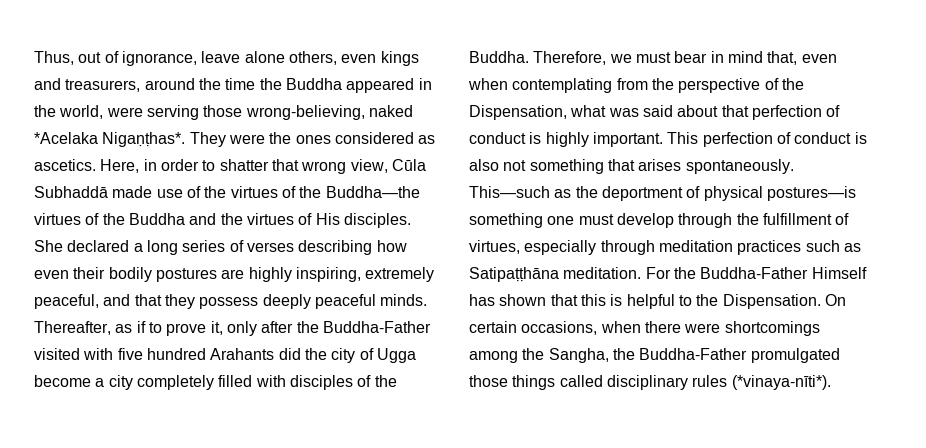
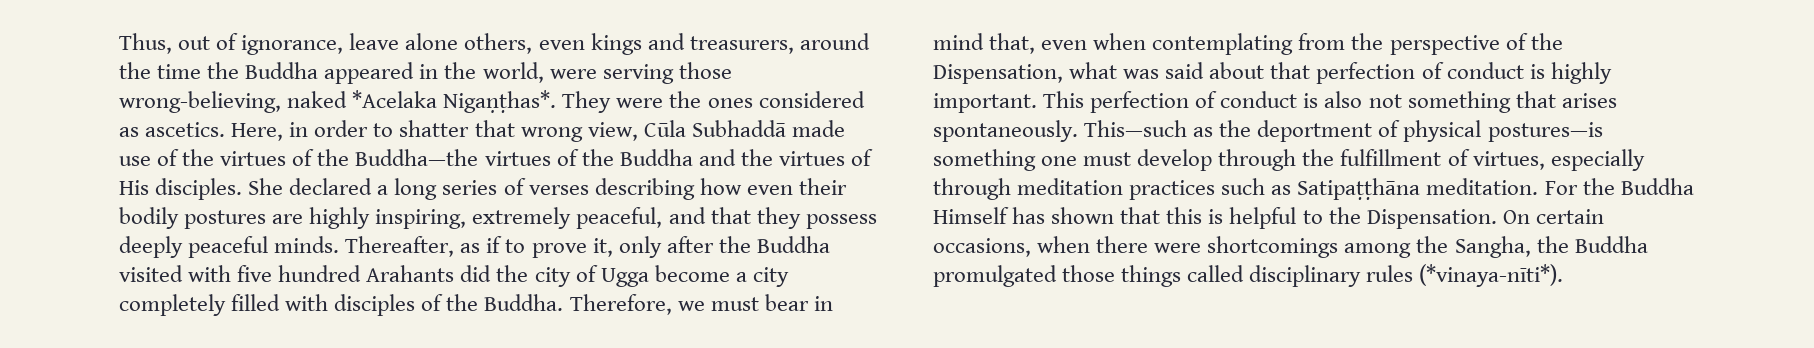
- Thereafter, as if to prove it, only after the Buddha-Father visited with five hundred Arahants did the city of Ugga become a city completely filled with disciples of the Buddha.
+ Thereafter, as if to prove it, only after the Buddha visited with five hundred Arahants did the city of Ugga become a city completely filled with disciples of the Buddha.
- For the Buddha-Father Himself has shown that this is helpful to the Dispensation.
+ For the Buddha Himself has shown that this is helpful to the Dispensation.
- On certain occasions, when there were shortcomings among the Sangha, the Buddha-Father promulgated those things called disciplinary rules (*vinaya-nīti*).
+ On certain occasions, when there were shortcomings among the Sangha, the Buddha promulgated those things called disciplinary rules (*vinaya-nīti*).

